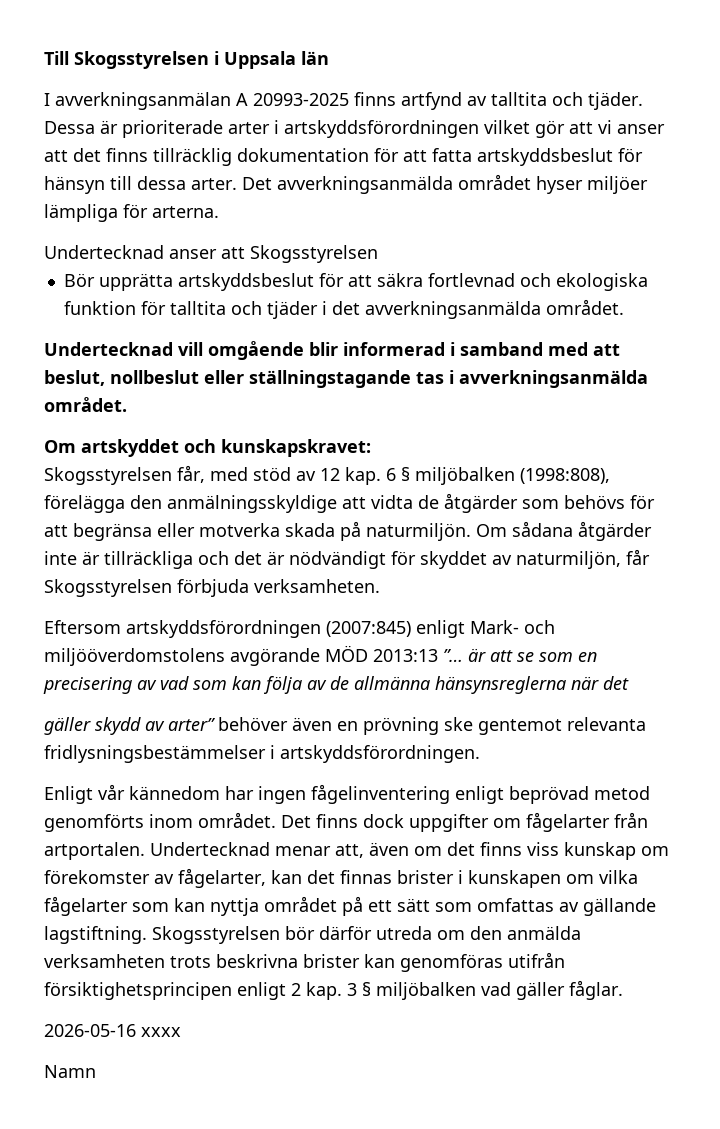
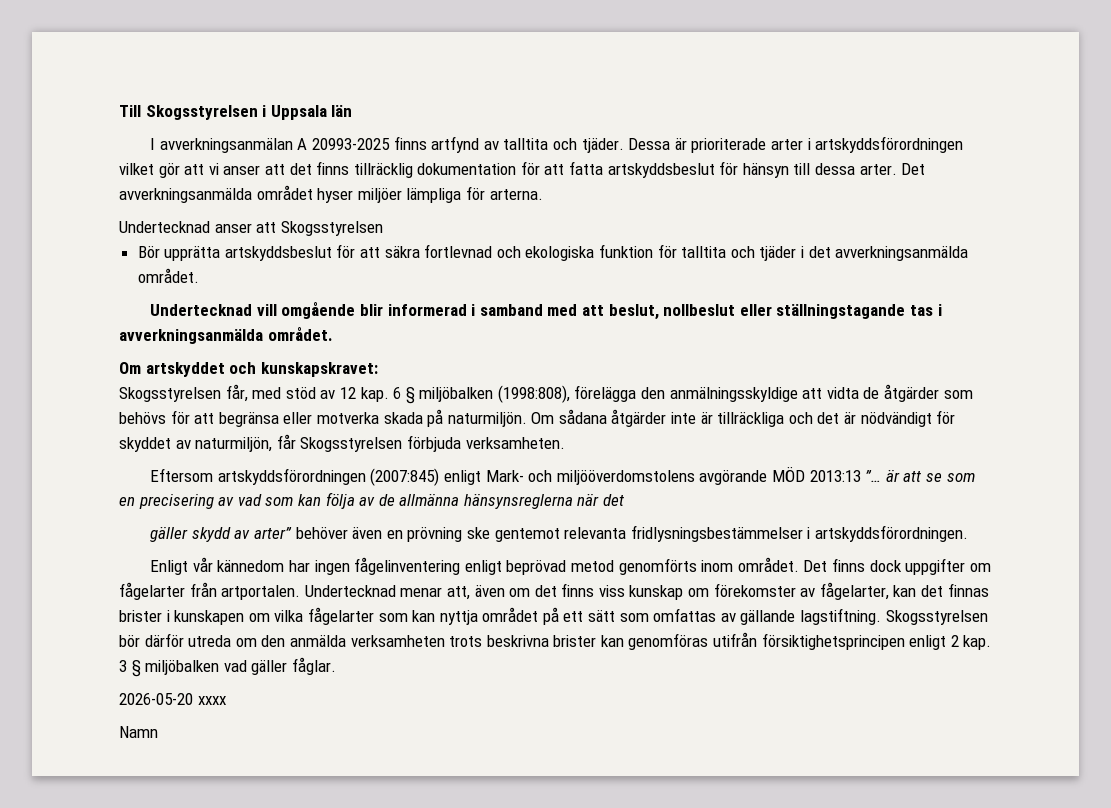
- 2026-05-16 xxxx
+ 2026-05-20 xxxx

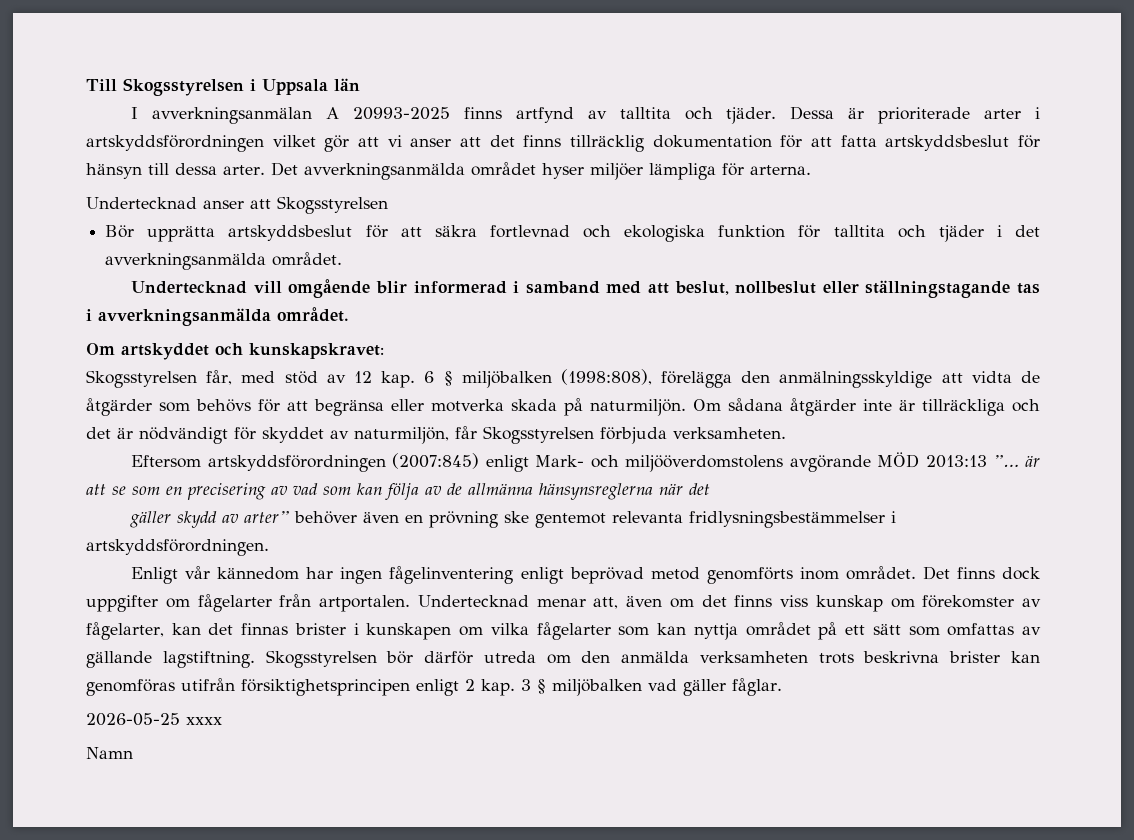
- 2026-05-20 xxxx
+ 2026-05-25 xxxx

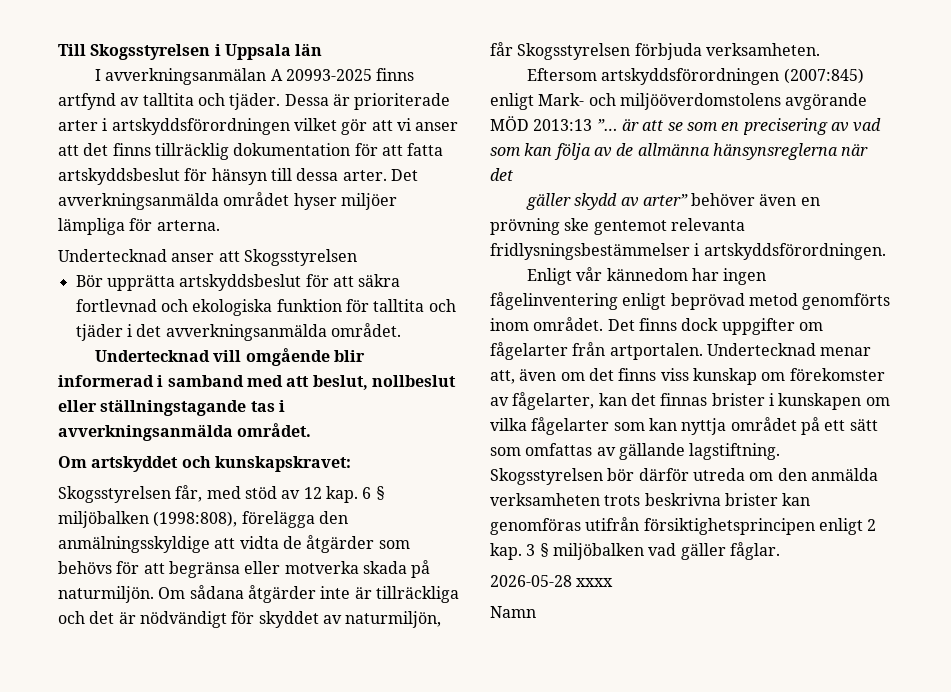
- 2026-05-25 xxxx
+ 2026-05-28 xxxx

